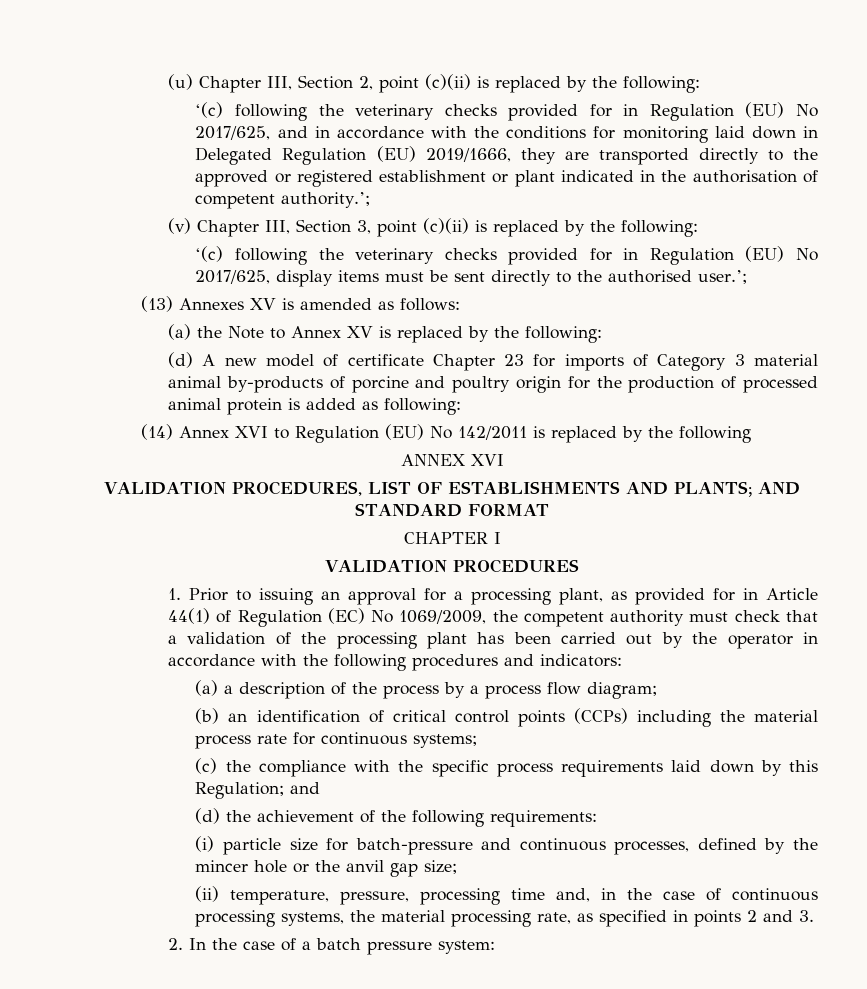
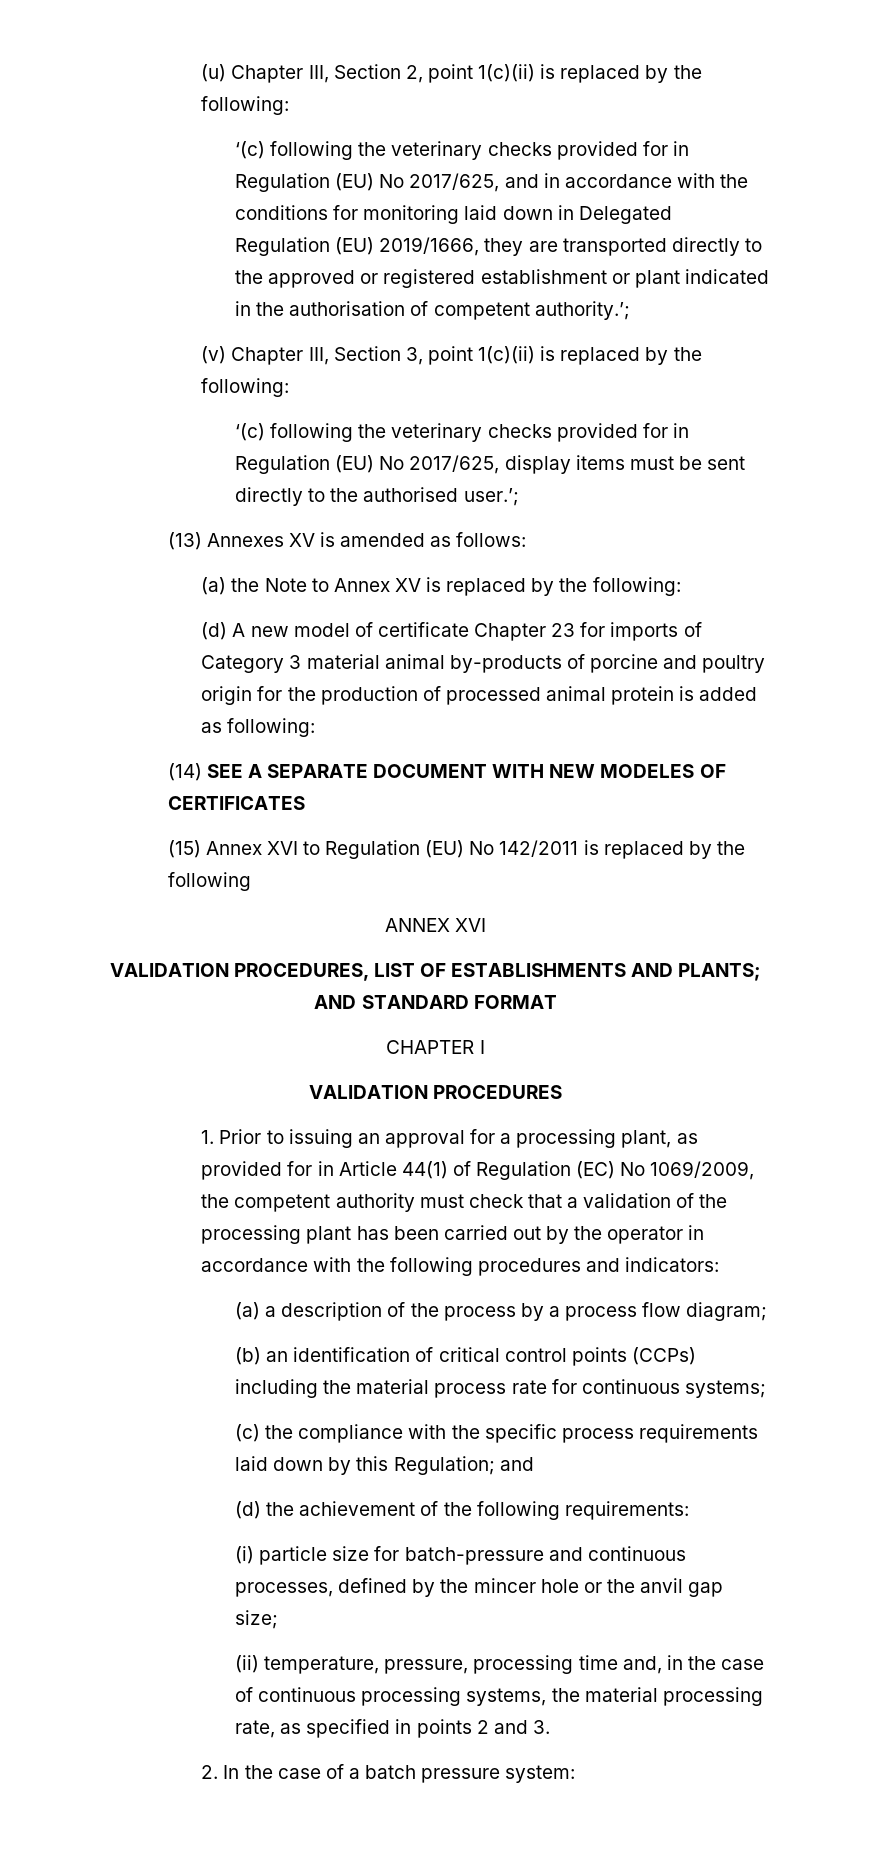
- (u) Chapter III, Section 2, point (c)(ii) is replaced by the following:
+ (u) Chapter III, Section 2, point 1(c)(ii) is replaced by the following:
- (v) Chapter III, Section 3, point (c)(ii) is replaced by the following:
+ (v) Chapter III, Section 3, point 1(c)(ii) is replaced by the following:
- (14) Annex XVI to Regulation (EU) No 142/2011 is replaced by the following
+ (14) SEE A SEPARATE DOCUMENT WITH NEW MODELES OF CERTIFICATES
+ (15) Annex XVI to Regulation (EU) No 142/2011 is replaced by the following

